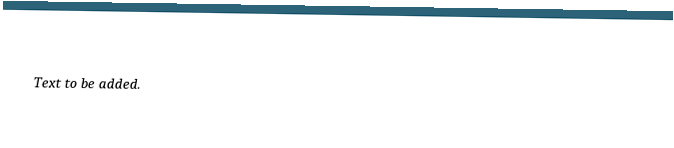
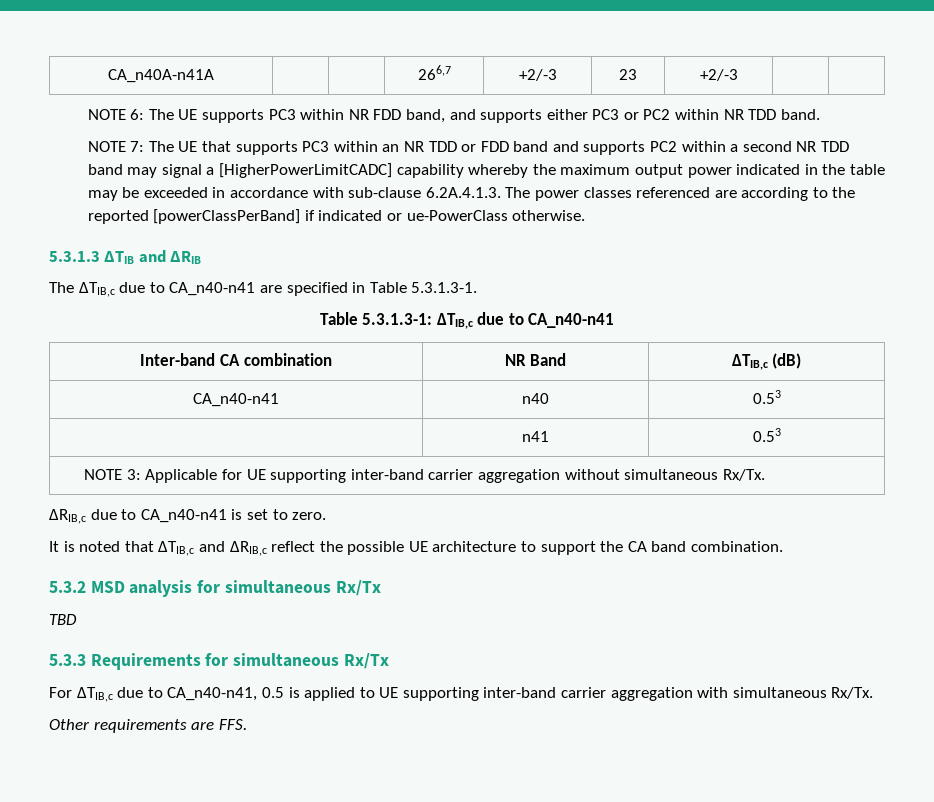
- Text to be added.
+ CA_n40A-n41A | | | 266,7 | +2/-3 | 23 | +2/-3 | |
+ NOTE 6: The UE supports PC3 within NR FDD band, and supports either PC3 or PC2 within NR TDD band.
+ NOTE 7: The UE that supports PC3 within an NR TDD or FDD band and supports PC2 within a second NR TDD band may signal a [HigherPowerLimitCADC] capability whereby the maximum output power indicated in the table may be exceeded in accordance with sub-clause 6.2A.4.1.3. The power classes referenced are according to the reported [powerClassPerBand] if indicated or ue-PowerClass otherwise.
+ 5.3.1.3 ∆TIB and ∆RIB
+ The ΔTIB,c due to CA_n40-n41 are specified in Table 5.3.1.3-1.
+ Table 5.3.1.3-1: ΔTIB,c due to CA_n40-n41
+ Inter-band CA combination | NR Band | ΔTIB,c (dB)
+ CA_n40-n41 | n40 | 0.53
+ | n41 | 0.53
+ NOTE 3: Applicable for UE supporting inter-band carrier aggregation without simultaneous Rx/Tx.
+ ΔRIB,c due to CA_n40-n41 is set to zero.
+ It is noted that ΔTIB,c and ΔRIB,c reflect the possible UE architecture to support the CA band combination.
+ 5.3.2 MSD analysis for simultaneous Rx/Tx
+ TBD
+ 5.3.3 Requirements for simultaneous Rx/Tx
+ For ΔTIB,c due to CA_n40-n41, 0.5 is applied to UE supporting inter-band carrier aggregation with simultaneous Rx/Tx.
+ Other requirements are FFS.

